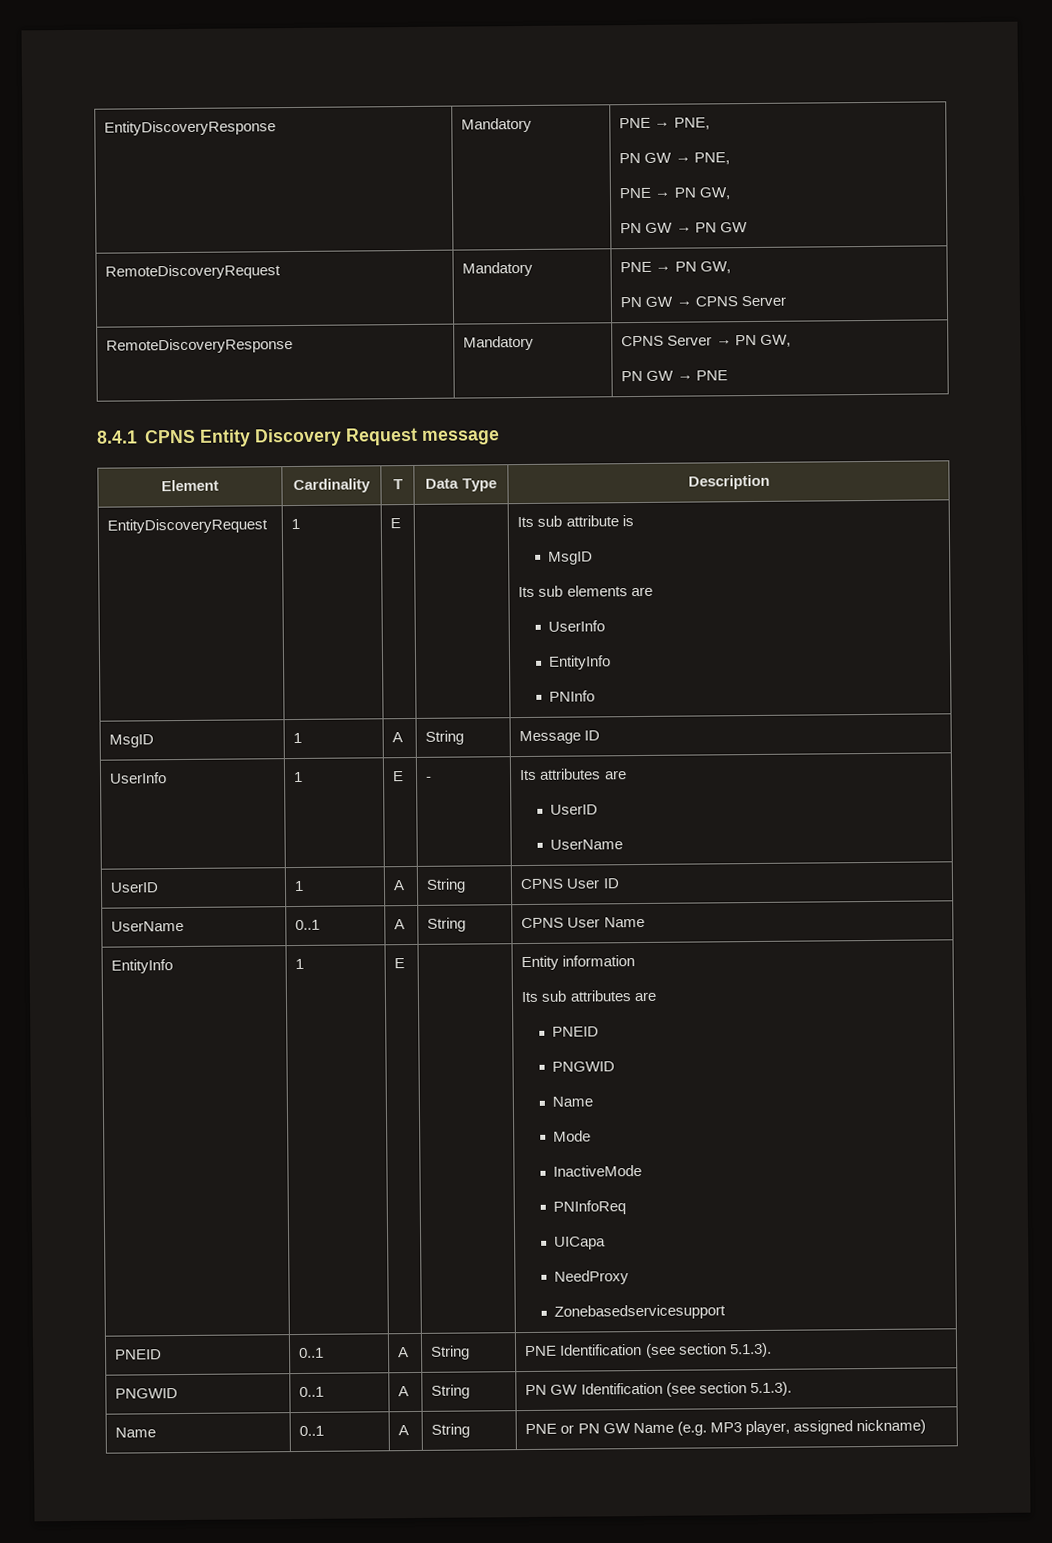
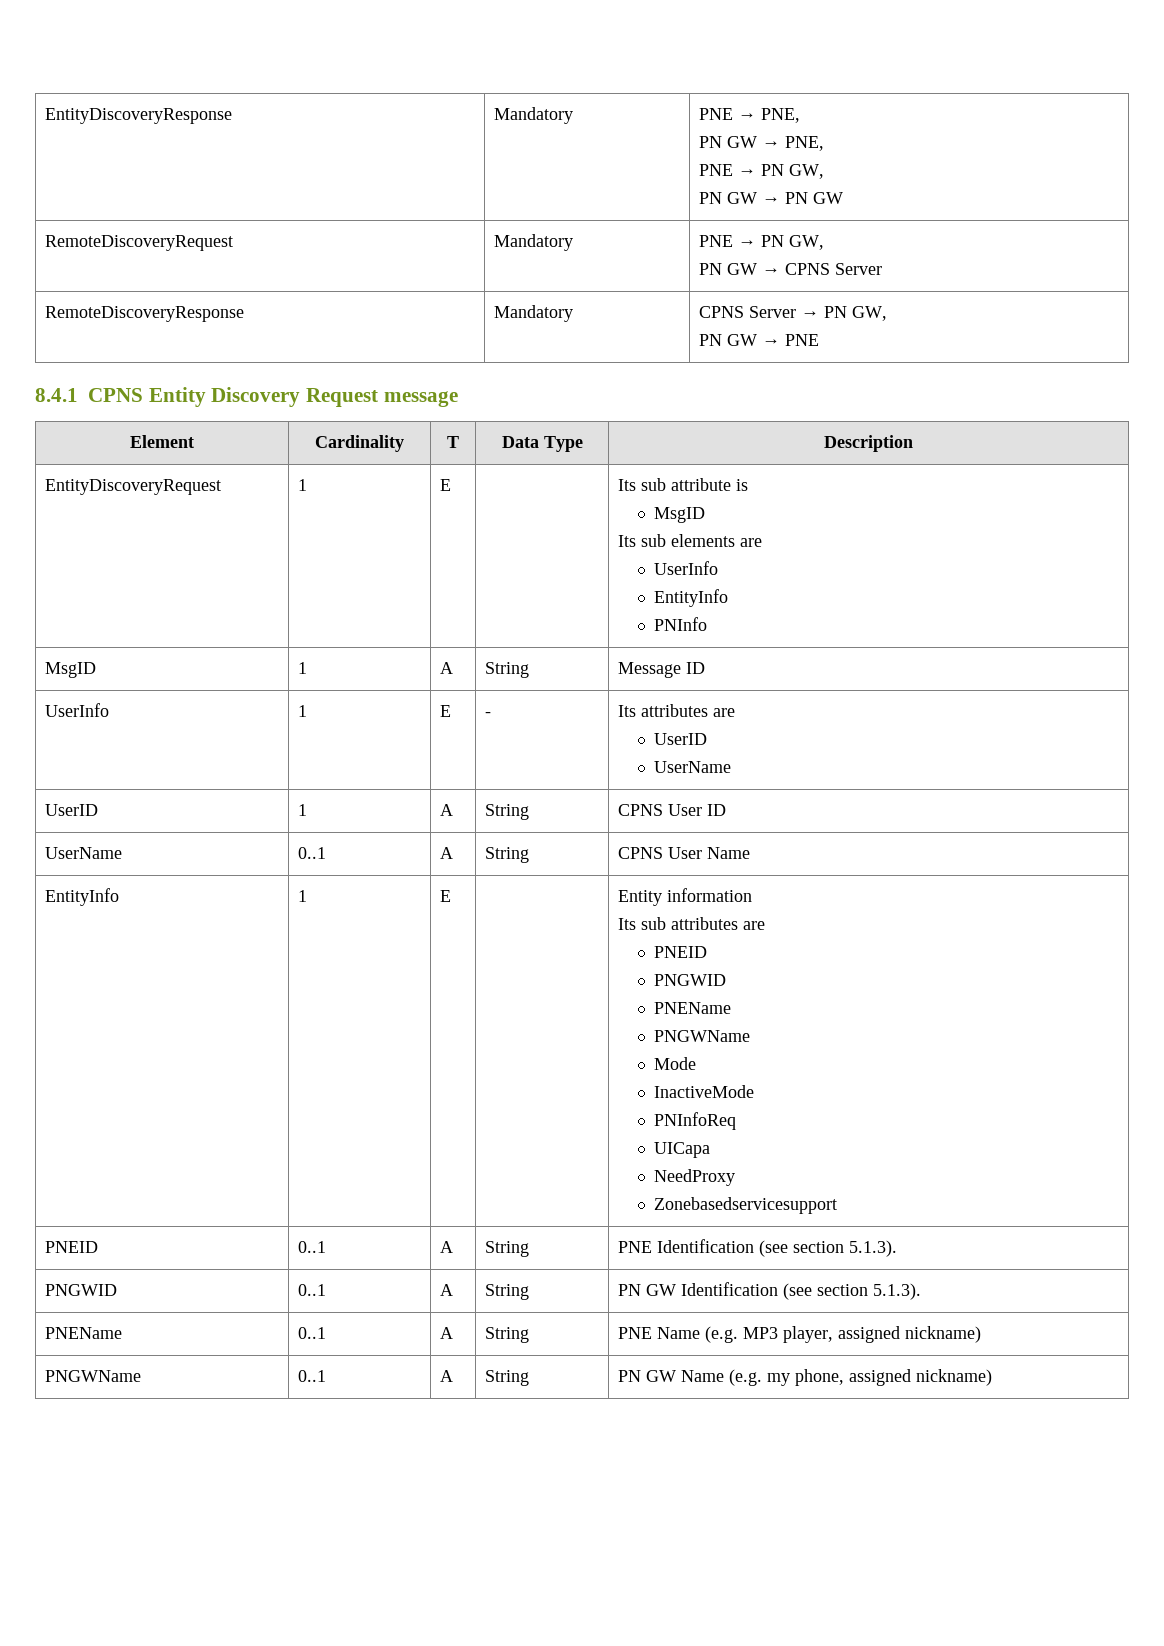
  EntityInfo | 1 | E | | Entity information
  Its sub attributes are
  PNEID
  PNGWID
- Name
+ PNEName
+ PNGWName
- Name | 0..1 | A | String | PNE or PN GW Name (e.g. MP3 player, assigned nickname)
+ PNEName | 0..1 | A | String | PNE Name (e.g. MP3 player, assigned nickname)
+ PNGWName | 0..1 | A | String | PN GW Name (e.g. my phone, assigned nickname)

